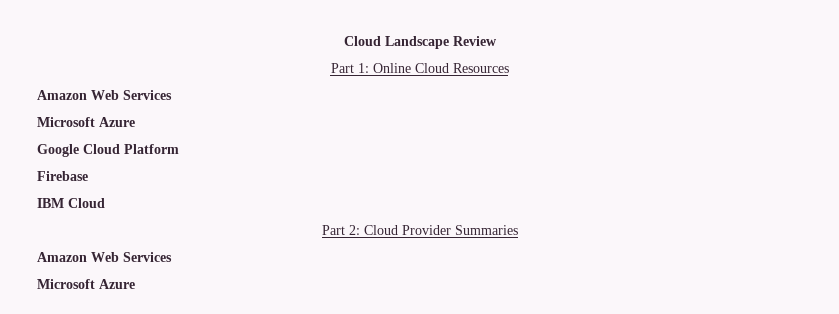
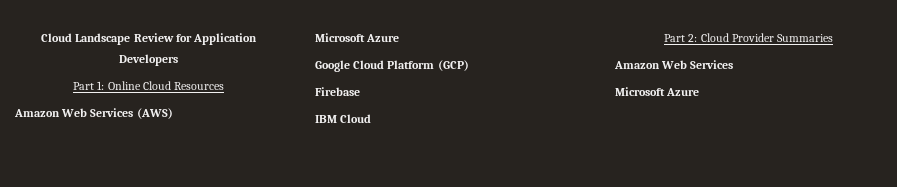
- Cloud Landscape Review
+ Cloud Landscape Review for Application Developers
  Part 1: Online Cloud Resources
- Amazon Web Services
+ Amazon Web Services (AWS)
- Google Cloud Platform
+ Google Cloud Platform (GCP)

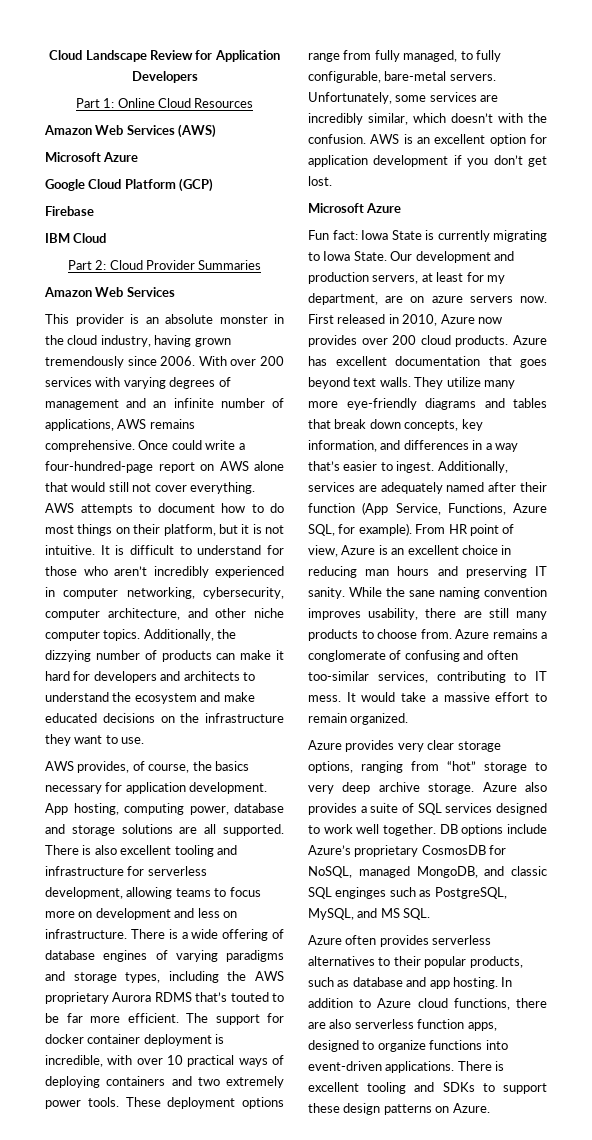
  Part 2: Cloud Provider Summaries
  Amazon Web Services
+ This provider is an absolute monster in the cloud industry, having grown tremendously since 2006. With over 200 services with varying degrees of management and an infinite number of applications, AWS remains comprehensive. Once could write a four-hundred-page report on AWS alone that would still not cover everything. AWS attempts to document how to do most things on their platform, but it is not intuitive. It is difficult to understand for those who aren’t incredibly experienced in computer networking, cybersecurity, computer architecture, and other niche computer topics. Additionally, the dizzying number of products can make it hard for developers and architects to understand the ecosystem and make educated decisions on the infrastructure they want to use.
+ AWS provides, of course, the basics necessary for application development. App hosting, computing power, database and storage solutions are all supported. There is also excellent tooling and infrastructure for serverless development, allowing teams to focus more on development and less on infrastructure. There is a wide offering of database engines of varying paradigms and storage types, including the AWS proprietary Aurora RDMS that’s touted to be far more efficient. The support for docker container deployment is incredible, with over 10 practical ways of deploying containers and two extremely power tools. These deployment options range from fully managed, to fully configurable, bare-metal servers. Unfortunately, some services are incredibly similar, which doesn’t with the confusion. AWS is an excellent option for application development if you don’t get lost.
  Microsoft Azure
+ Fun fact: Iowa State is currently migrating to Iowa State. Our development and production servers, at least for my department, are on azure servers now. First released in 2010, Azure now provides over 200 cloud products. Azure has excellent documentation that goes beyond text walls. They utilize many more eye-friendly diagrams and tables that break down concepts, key information, and differences in a way that’s easier to ingest. Additionally, services are adequately named after their function (App Service, Functions, Azure SQL, for example). From HR point of view, Azure is an excellent choice in reducing man hours and preserving IT sanity. While the sane naming convention improves usability, there are still many products to choose from. Azure remains a conglomerate of confusing and often too-similar services, contributing to IT mess. It would take a massive effort to remain organized.
+ Azure provides very clear storage options, ranging from “hot” storage to very deep archive storage. Azure also provides a suite of SQL services designed to work well together. DB options include Azure’s proprietary CosmosDB for NoSQL, managed MongoDB, and classic SQL enginges such as PostgreSQL, MySQL, and MS SQL.
+ Azure often provides serverless alternatives to their popular products, such as database and app hosting. In addition to Azure cloud functions, there are also serverless function apps, designed to organize functions into event-driven applications. There is excellent tooling and SDKs to support these design patterns on Azure.

